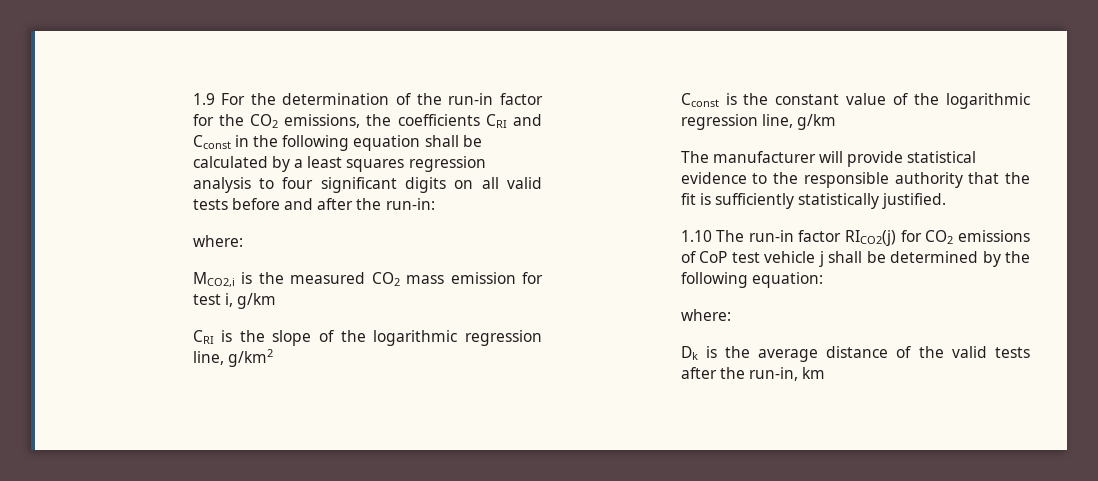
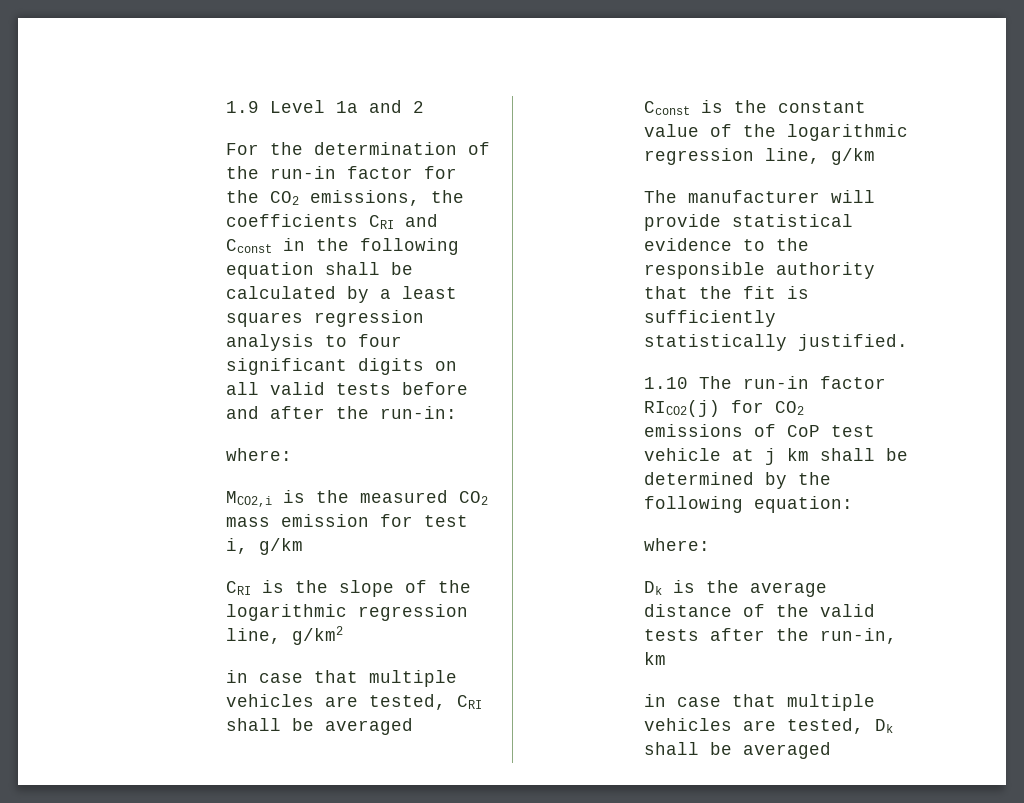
- 1.9 For the determination of the run-in factor for the CO2 emissions, the coefficients CRI and Cconst in the following equation shall be calculated by a least squares regression analysis to four significant digits on all valid tests before and after the run-in:
+ 1.9 Level 1a and 2
+ For the determination of the run-in factor for the CO2 emissions, the coefficients CRI and Cconst in the following equation shall be calculated by a least squares regression analysis to four significant digits on all valid tests before and after the run-in:
+ in case that multiple vehicles are tested, CRI shall be averaged
- 1.10 The run-in factor RICO2(j) for CO2 emissions of CoP test vehicle j shall be determined by the following equation:
+ 1.10 The run-in factor RICO2(j) for CO2 emissions of CoP test vehicle at j km shall be determined by the following equation:
+ in case that multiple vehicles are tested, Dk shall be averaged

